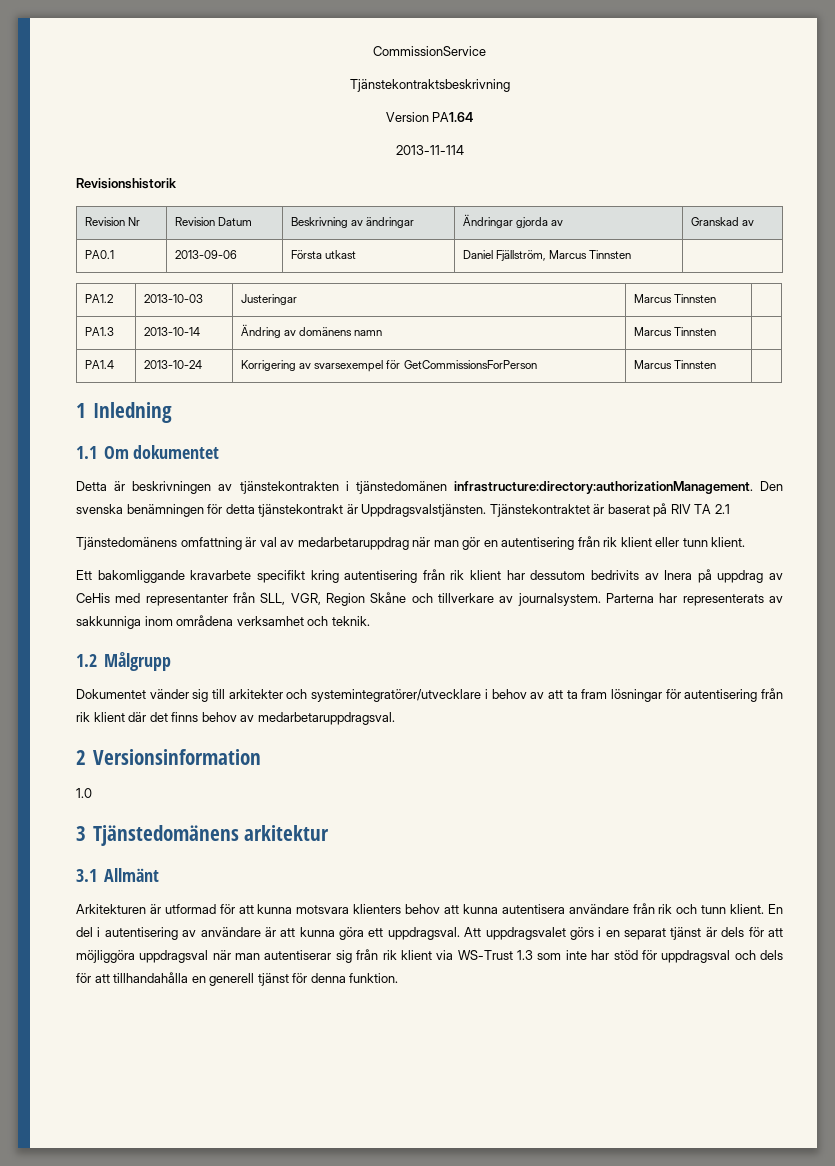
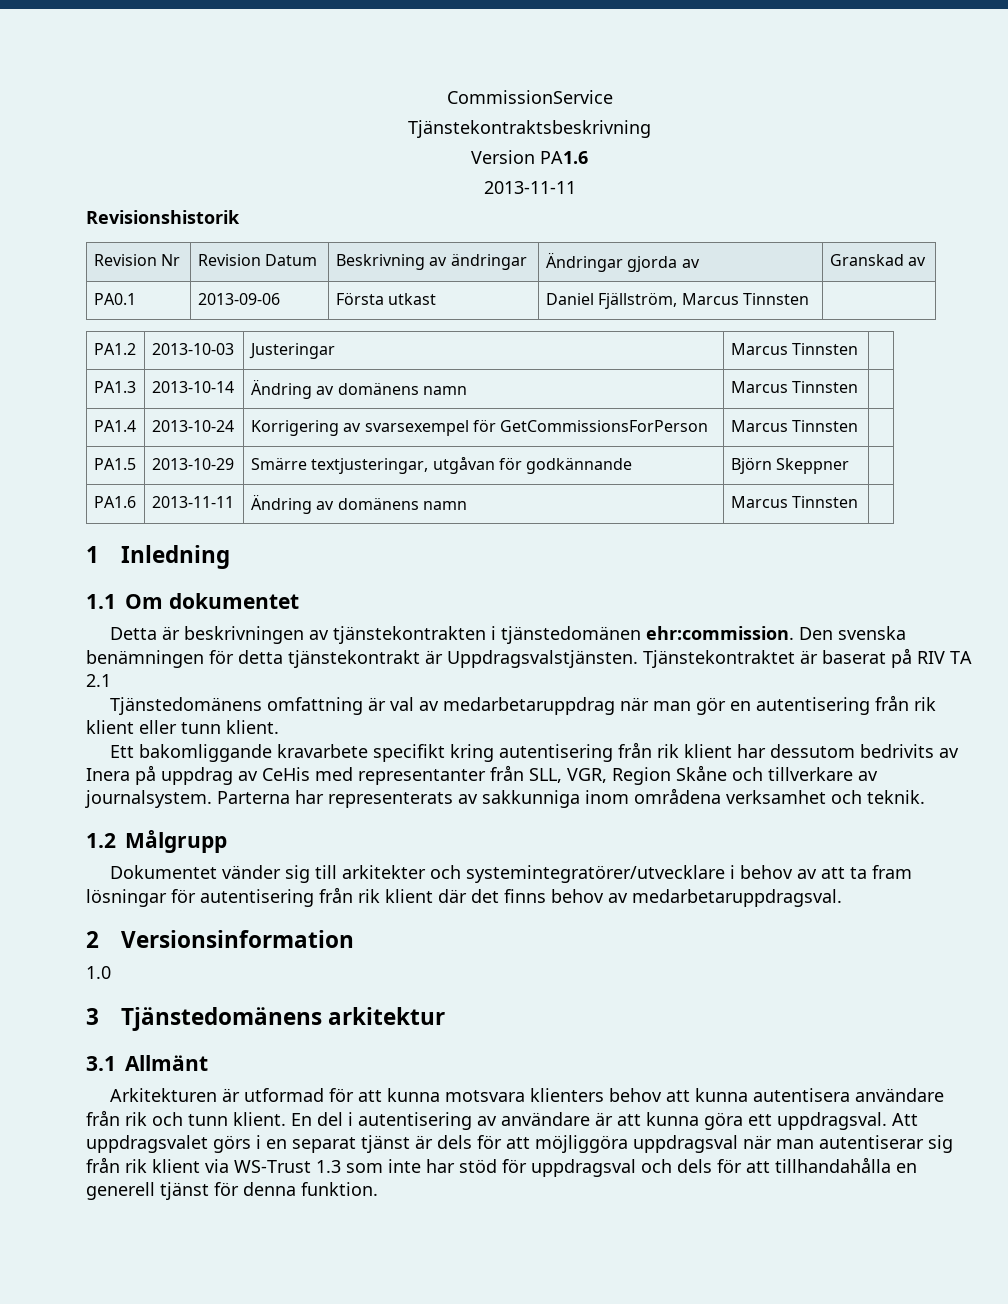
- Version PA1.64
- 2013-11-114
+ Version PA1.6
+ 2013-11-11
+ PA1.5 | 2013-10-29 | Smärre textjusteringar, utgåvan för godkännande | Björn Skeppner |
+ PA1.6 | 2013-11-11 | Ändring av domänens namn | Marcus Tinnsten |
- Detta är beskrivningen av tjänstekontrakten i tjänstedomänen infrastructure:directory:authorizationManagement.
+ Detta är beskrivningen av tjänstekontrakten i tjänstedomänen ehr:commission.

